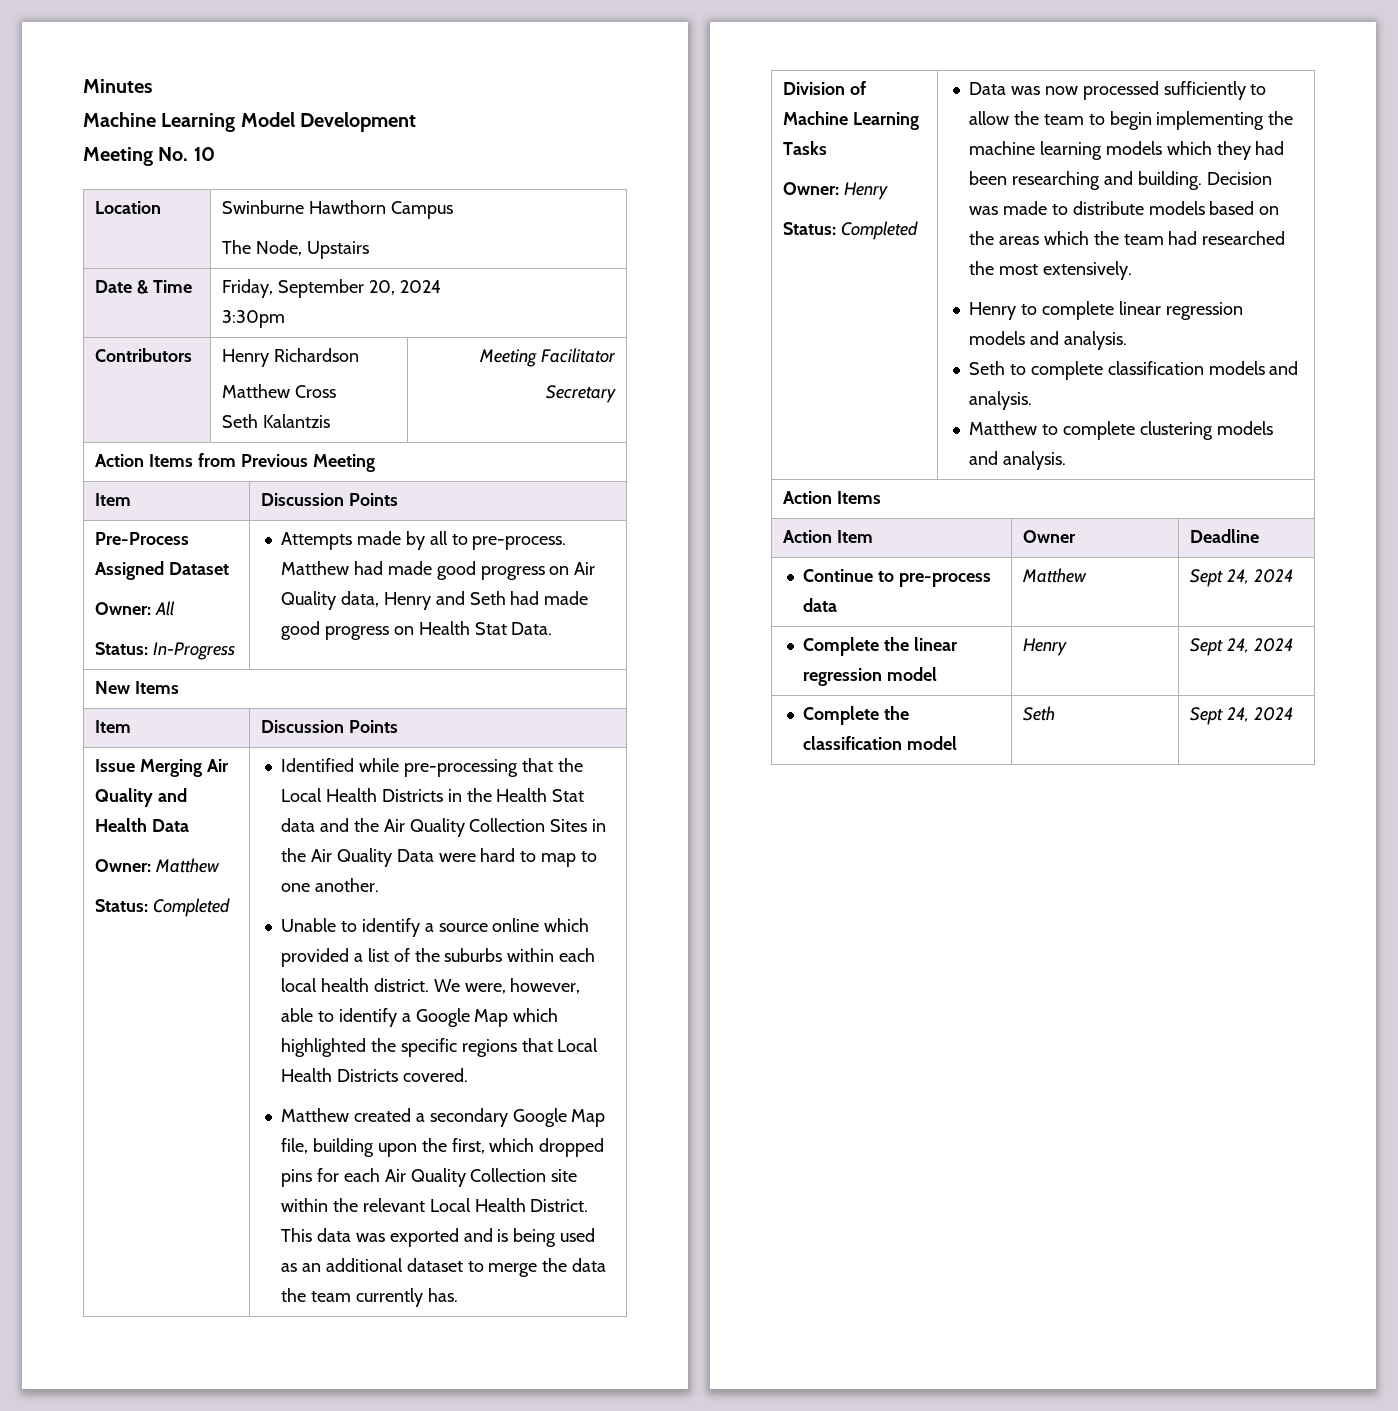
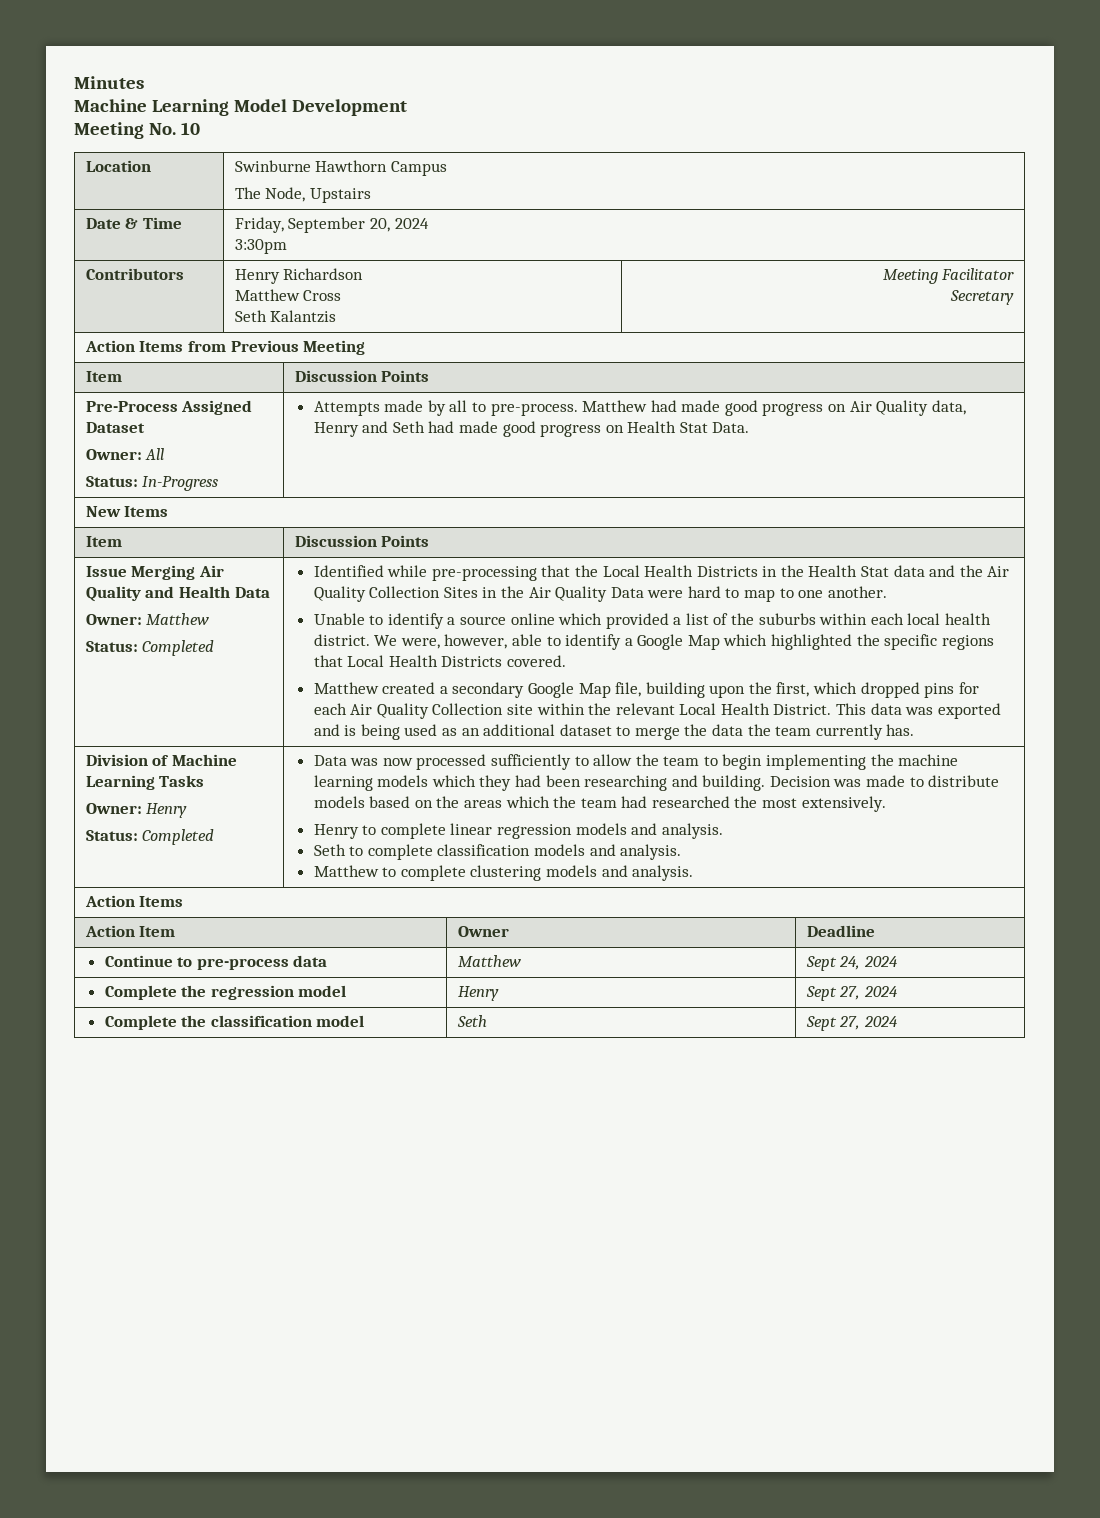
- Complete the linear regression model | Henry | Sept 24, 2024
+ Complete the regression model | Henry | Sept 27, 2024
- Complete the classification model | Seth | Sept 24, 2024
+ Complete the classification model | Seth | Sept 27, 2024

